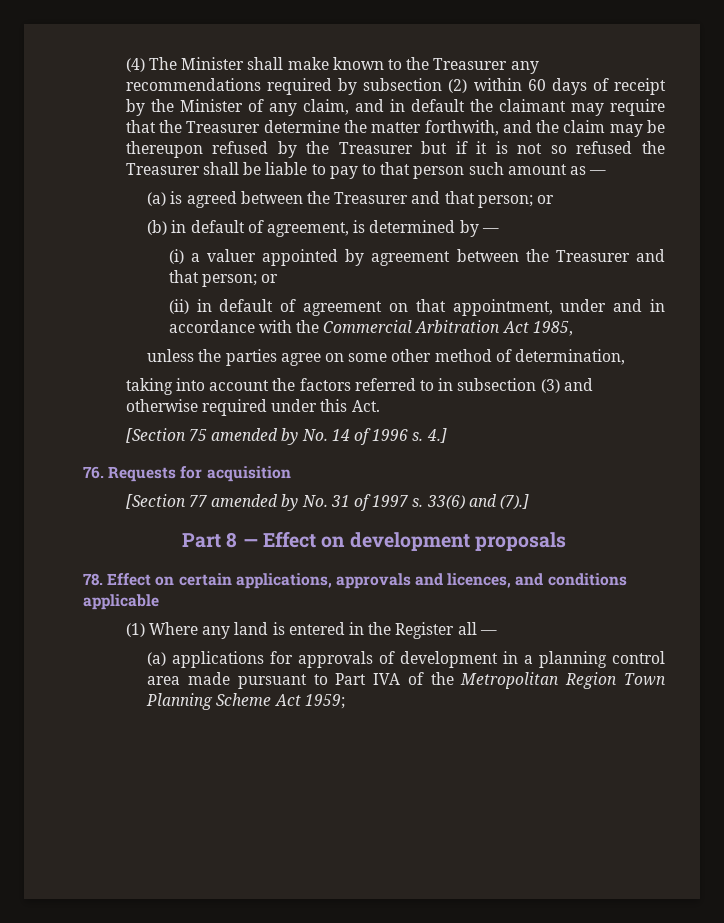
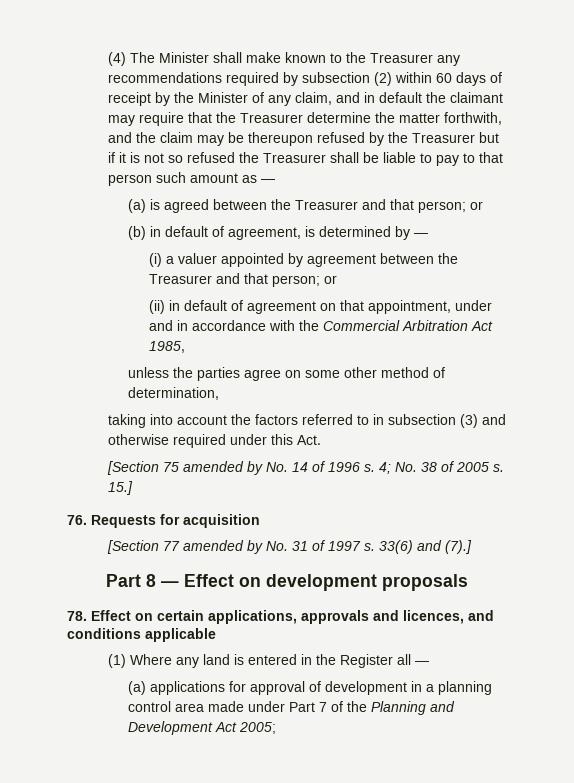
- 4.]
+ 4; No. 38 of 2005 s. 15.]
- (a) applications for approvals of development in a planning control area made pursuant to Part IVA of the Metropolitan Region Town Planning Scheme Act 1959;
+ (a) applications for approval of development in a planning control area made under Part 7 of the Planning and Development Act 2005;

